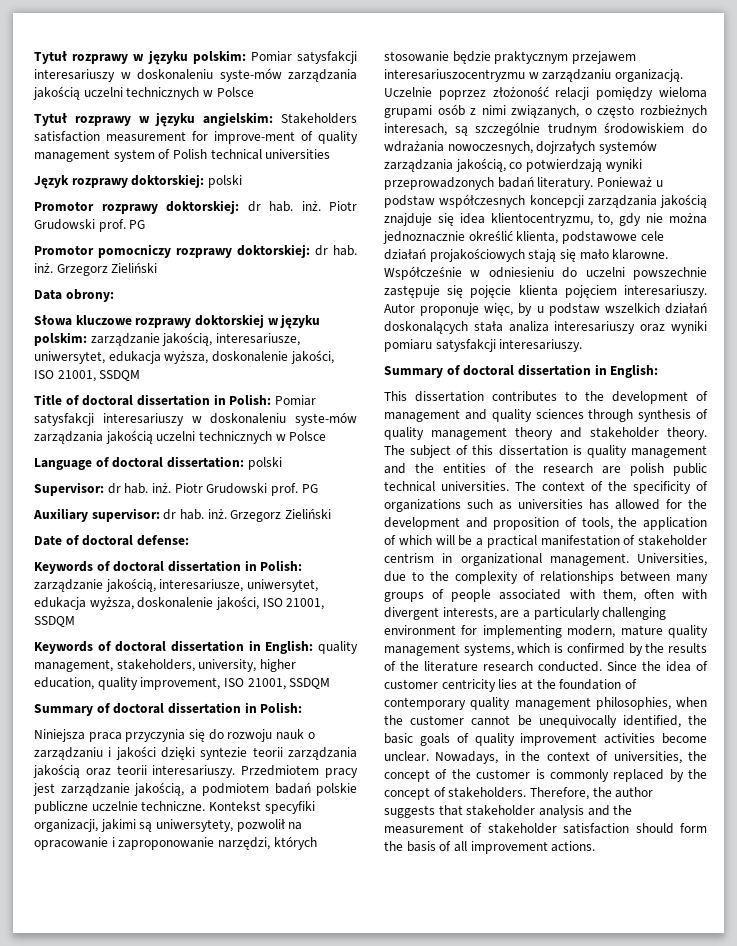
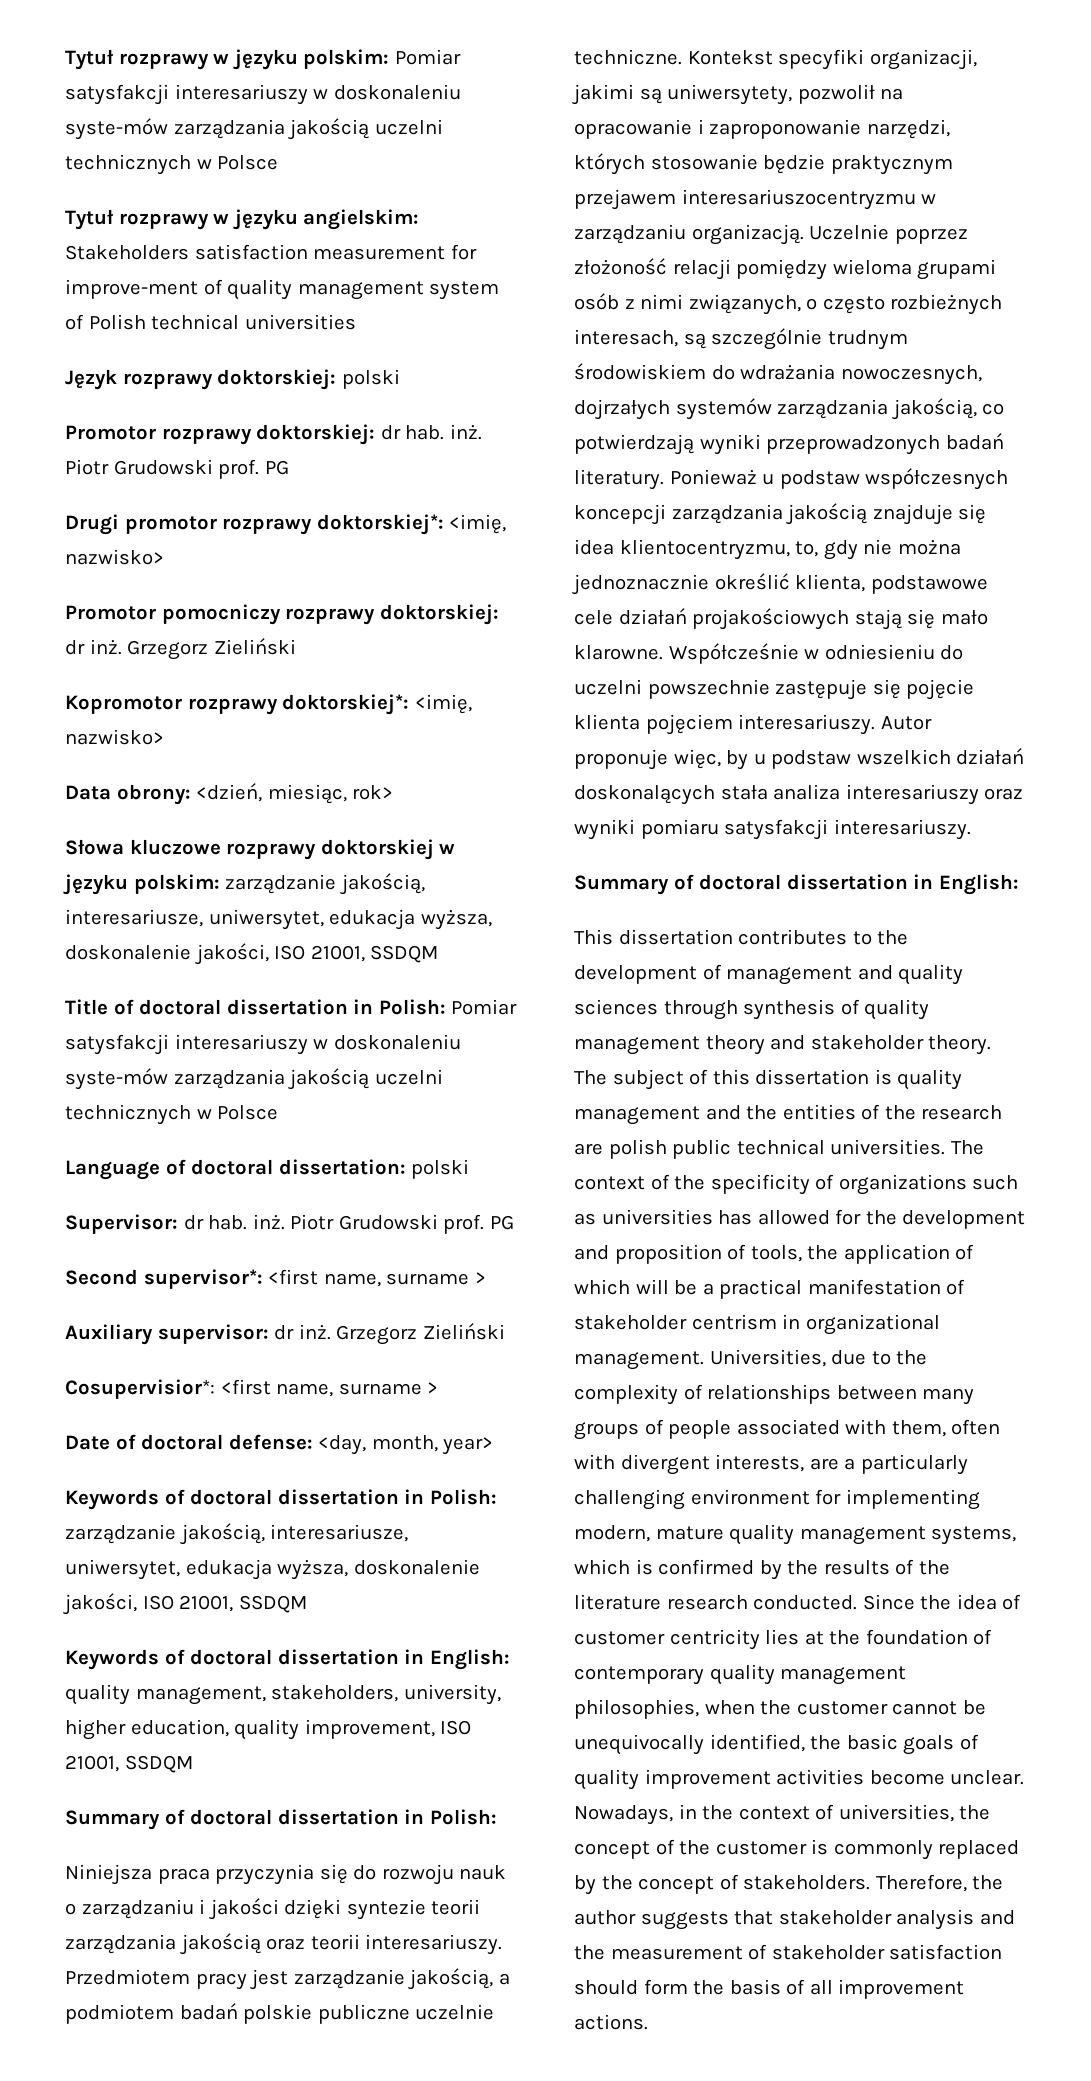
+ Drugi promotor rozprawy doktorskiej*: <imię, nazwisko>
- Promotor pomocniczy rozprawy doktorskiej: dr hab. inż. Grzegorz Zieliński
+ Promotor pomocniczy rozprawy doktorskiej: dr inż. Grzegorz Zieliński
+ Kopromotor rozprawy doktorskiej*: <imię, nazwisko>
- Data obrony:
+ Data obrony: <dzień, miesiąc, rok>
+ Second supervisor*: <first name, surname >
- Auxiliary supervisor: dr hab. inż. Grzegorz Zieliński
+ Auxiliary supervisor: dr inż. Grzegorz Zieliński
+ Cosupervisior*: <first name, surname >
- Date of doctoral defense:
+ Date of doctoral defense: <day, month, year>

